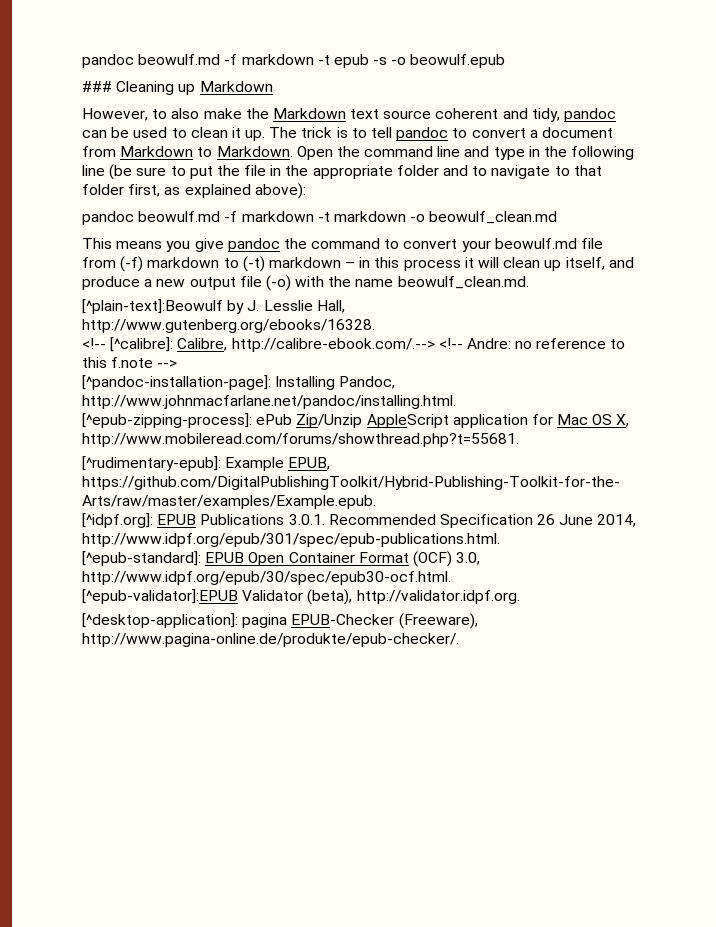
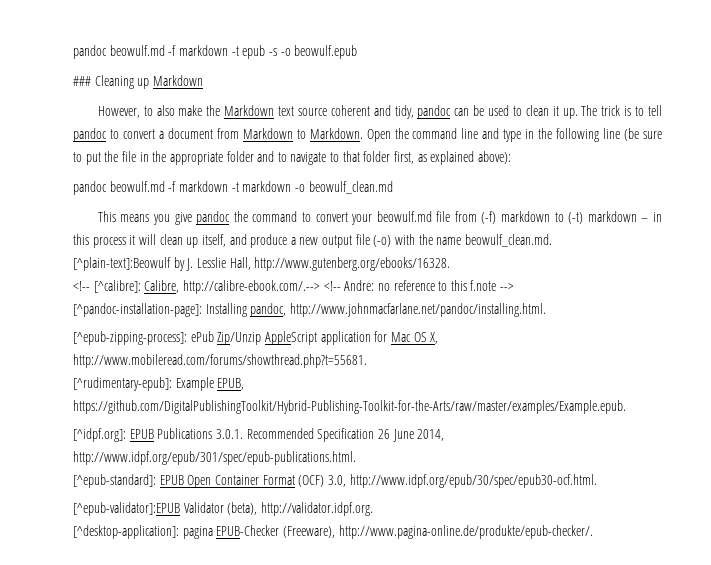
- [^pandoc-installation-page]: Installing Pandoc, http://www.johnmacfarlane.net/pandoc/installing.html.
+ [^pandoc-installation-page]: Installing pandoc, http://www.johnmacfarlane.net/pandoc/installing.html.

